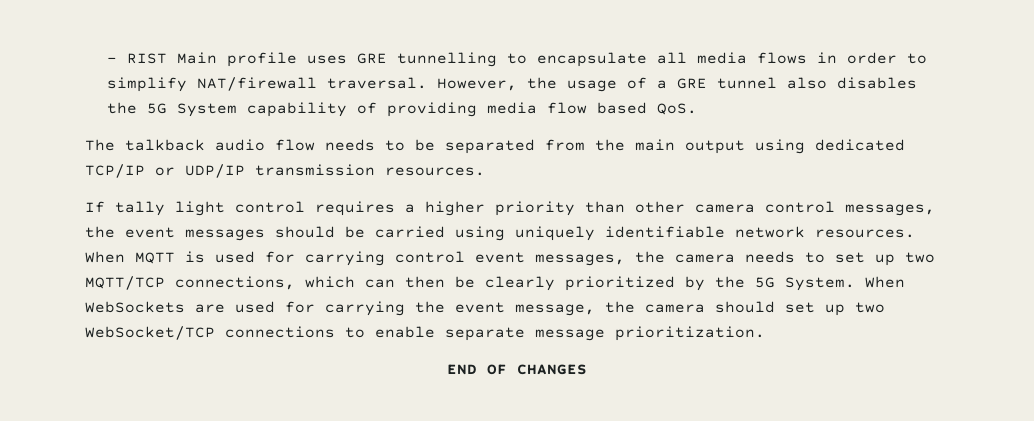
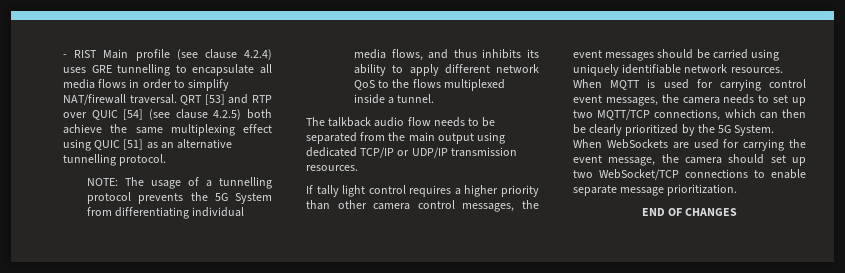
- - RIST Main profile uses GRE tunnelling to encapsulate all media flows in order to simplify NAT/firewall traversal.
+ - RIST Main profile (see clause 4.2.4) uses GRE tunnelling to encapsulate all media flows in order to simplify NAT/firewall traversal.
- However, the usage of a GRE tunnel also disables the 5G System capability of providing media flow based QoS.
+ QRT [53] and RTP over QUIC [54] (see clause 4.2.5) both achieve the same multiplexing effect using QUIC [51] as an alternative tunnelling protocol.
+ NOTE: The usage of a tunnelling protocol prevents the 5G System from differentiating individual media flows, and thus inhibits its ability to apply different network QoS to the flows multiplexed inside a tunnel.

